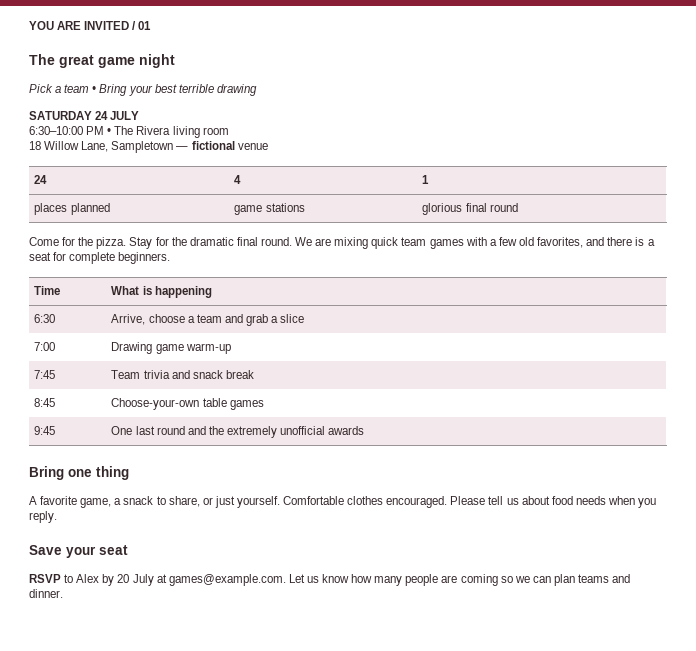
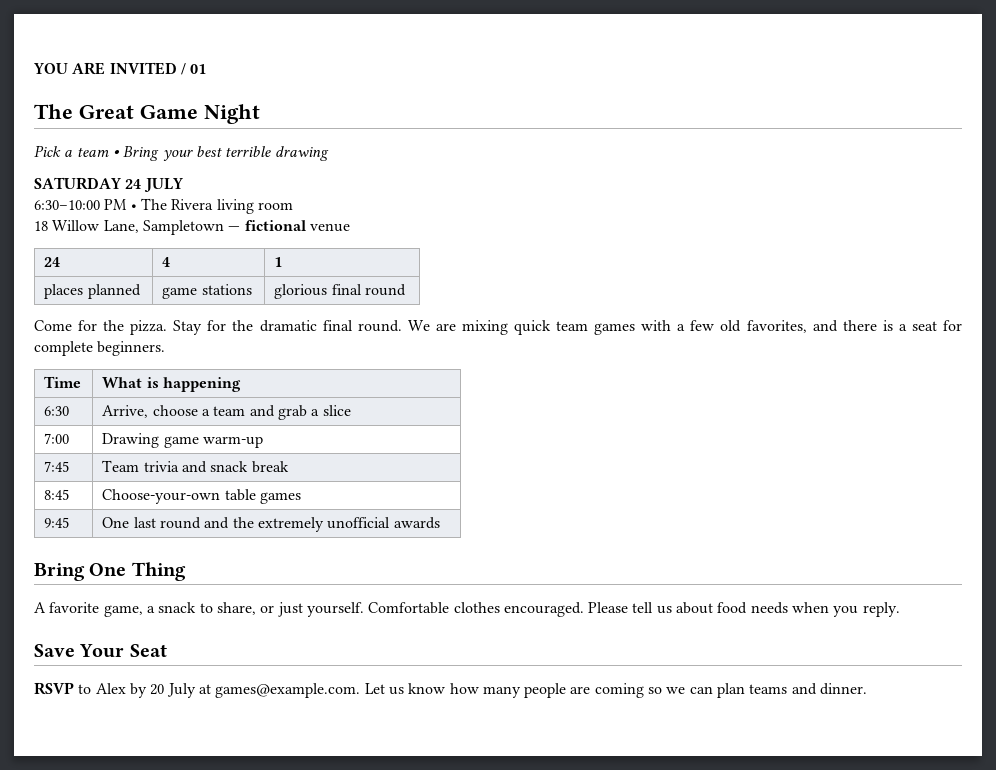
- The great game night
+ The Great Game Night
- Bring one thing
+ Bring One Thing
- Save your seat
+ Save Your Seat

